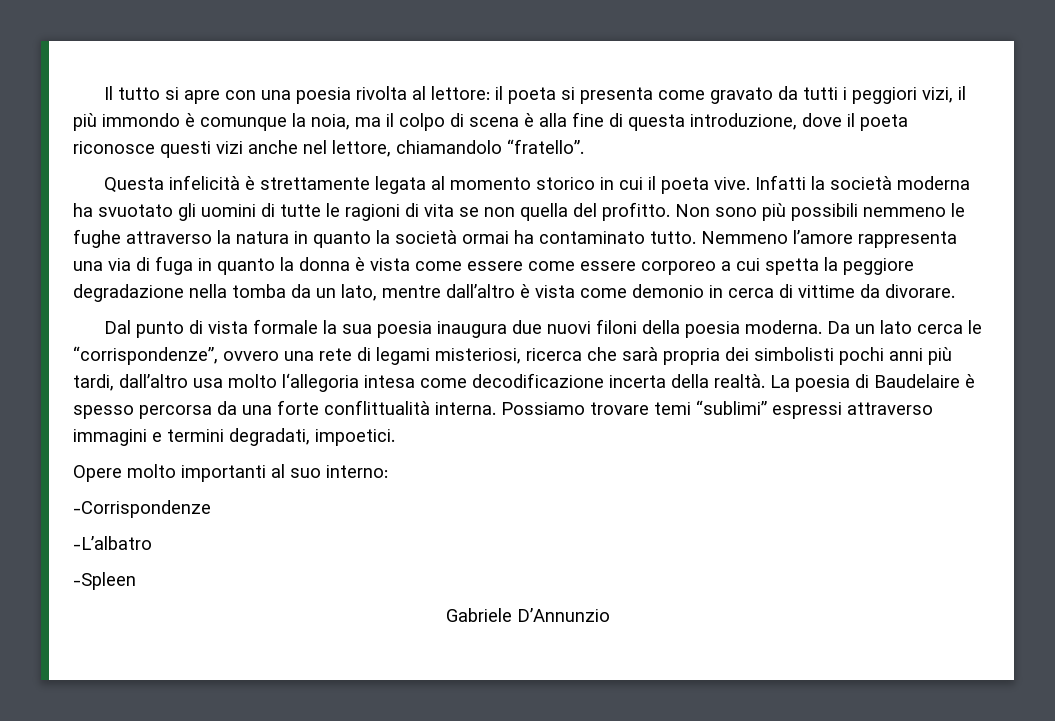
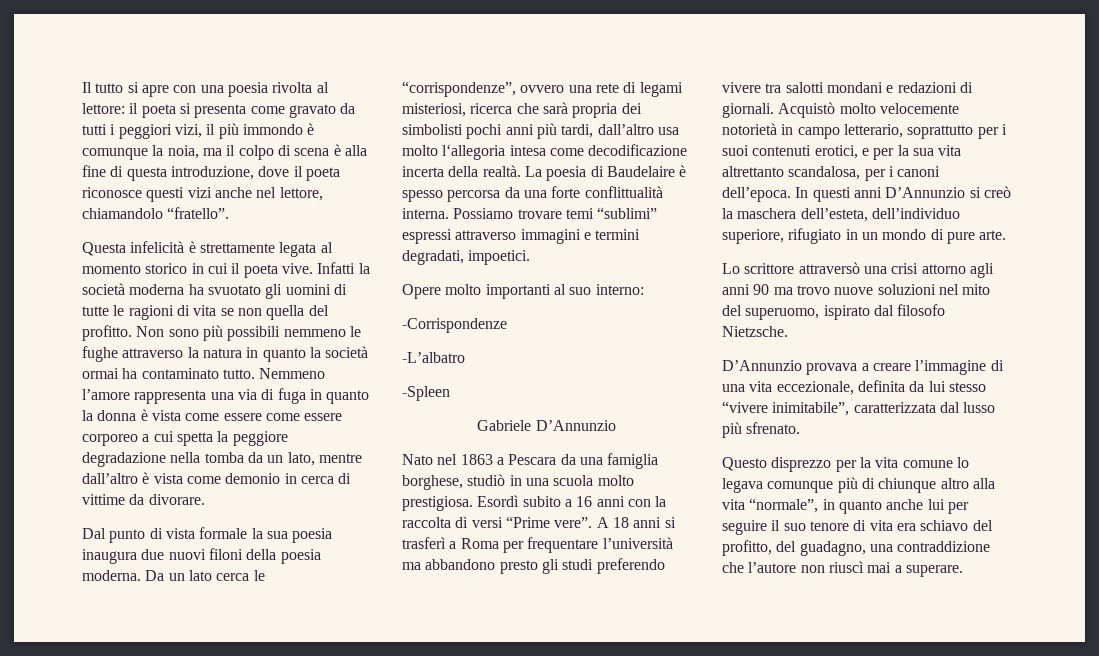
+ Nato nel 1863 a Pescara da una famiglia borghese, studiò in una scuola molto prestigiosa. Esordì subito a 16 anni con la raccolta di versi “Prime vere”. A 18 anni si trasferì a Roma per frequentare l’università ma abbandono presto gli studi preferendo vivere tra salotti mondani e redazioni di giornali. Acquistò molto velocemente notorietà in campo letterario, soprattutto per i suoi contenuti erotici, e per la sua vita altrettanto scandalosa, per i canoni dell’epoca. In questi anni D’Annunzio si creò la maschera dell’esteta, dell’individuo superiore, rifugiato in un mondo di pure arte.
+ Lo scrittore attraversò una crisi attorno agli anni 90 ma trovo nuove soluzioni nel mito del superuomo, ispirato dal filosofo Nietzsche.
+ D’Annunzio provava a creare l’immagine di una vita eccezionale, definita da lui stesso “vivere inimitabile”, caratterizzata dal lusso più sfrenato.
+ Questo disprezzo per la vita comune lo legava comunque più di chiunque altro alla vita “normale”, in quanto anche lui per seguire il suo tenore di vita era schiavo del profitto, del guadagno, una contraddizione che l’autore non riuscì mai a superare.

